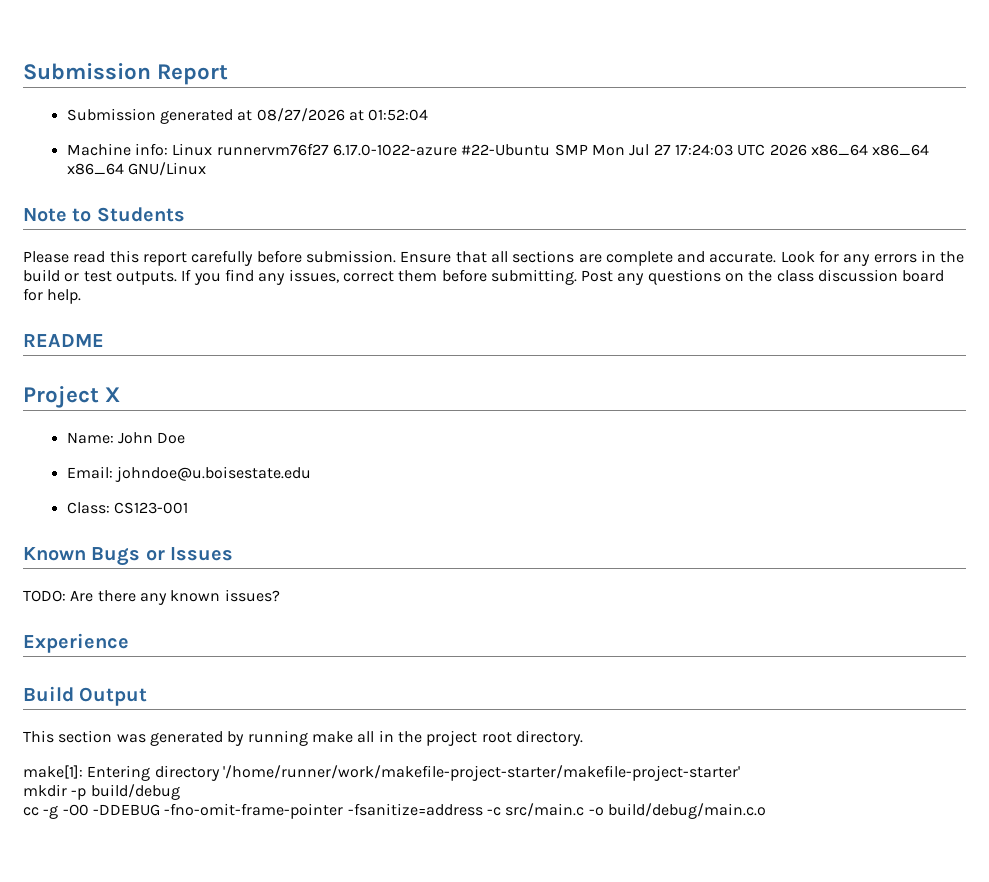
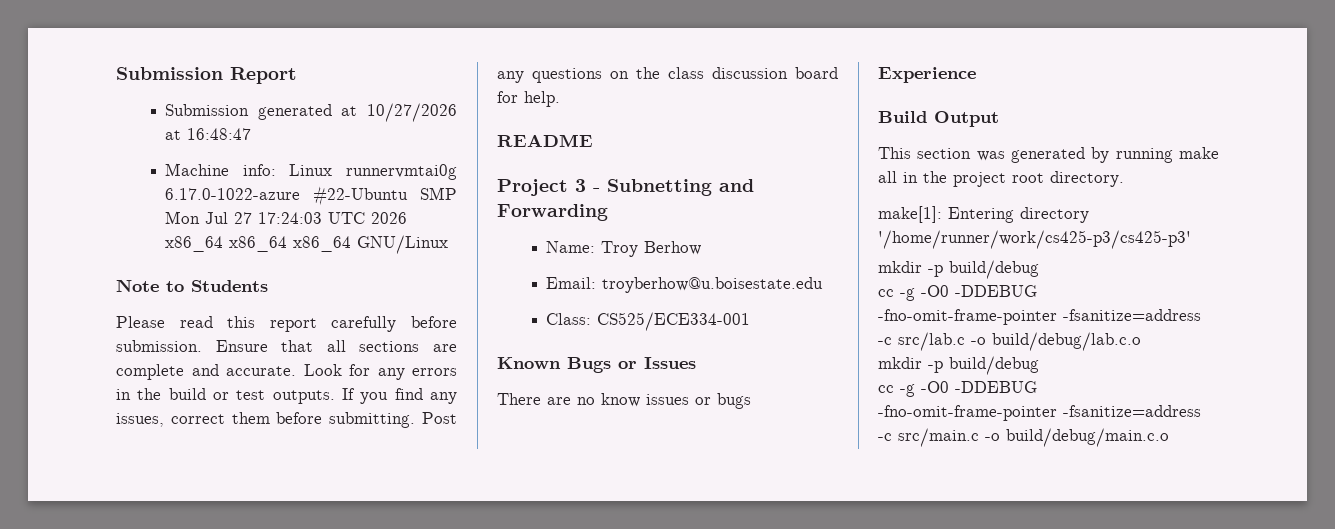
- Submission generated at 08/27/2026 at 01:52:04
+ Submission generated at 10/27/2026 at 16:48:47
- Machine info: Linux runnervm76f27 6.17.0-1022-azure #22-Ubuntu SMP Mon Jul 27 17:24:03 UTC 2026 x86_64 x86_64 x86_64 GNU/Linux
+ Machine info: Linux runnervmtai0g 6.17.0-1022-azure #22-Ubuntu SMP Mon Jul 27 17:24:03 UTC 2026 x86_64 x86_64 x86_64 GNU/Linux
- Project X
+ Project 3 - Subnetting and Forwarding
- Name: John Doe
+ Name: Troy Berhow
- Email: johndoe@u.boisestate.edu
+ Email: troyberhow@u.boisestate.edu
- Class: CS123-001
+ Class: CS525/ECE334-001
- TODO: Are there any known issues?
+ There are no know issues or bugs
- make[1]: Entering directory '/home/runner/work/makefile-project-starter/makefile-project-starter'
+ make[1]: Entering directory '/home/runner/work/cs425-p3/cs425-p3'
+ mkdir -p build/debug
+ cc -g -O0 -DDEBUG -fno-omit-frame-pointer -fsanitize=address -c src/lab.c -o build/debug/lab.c.o

